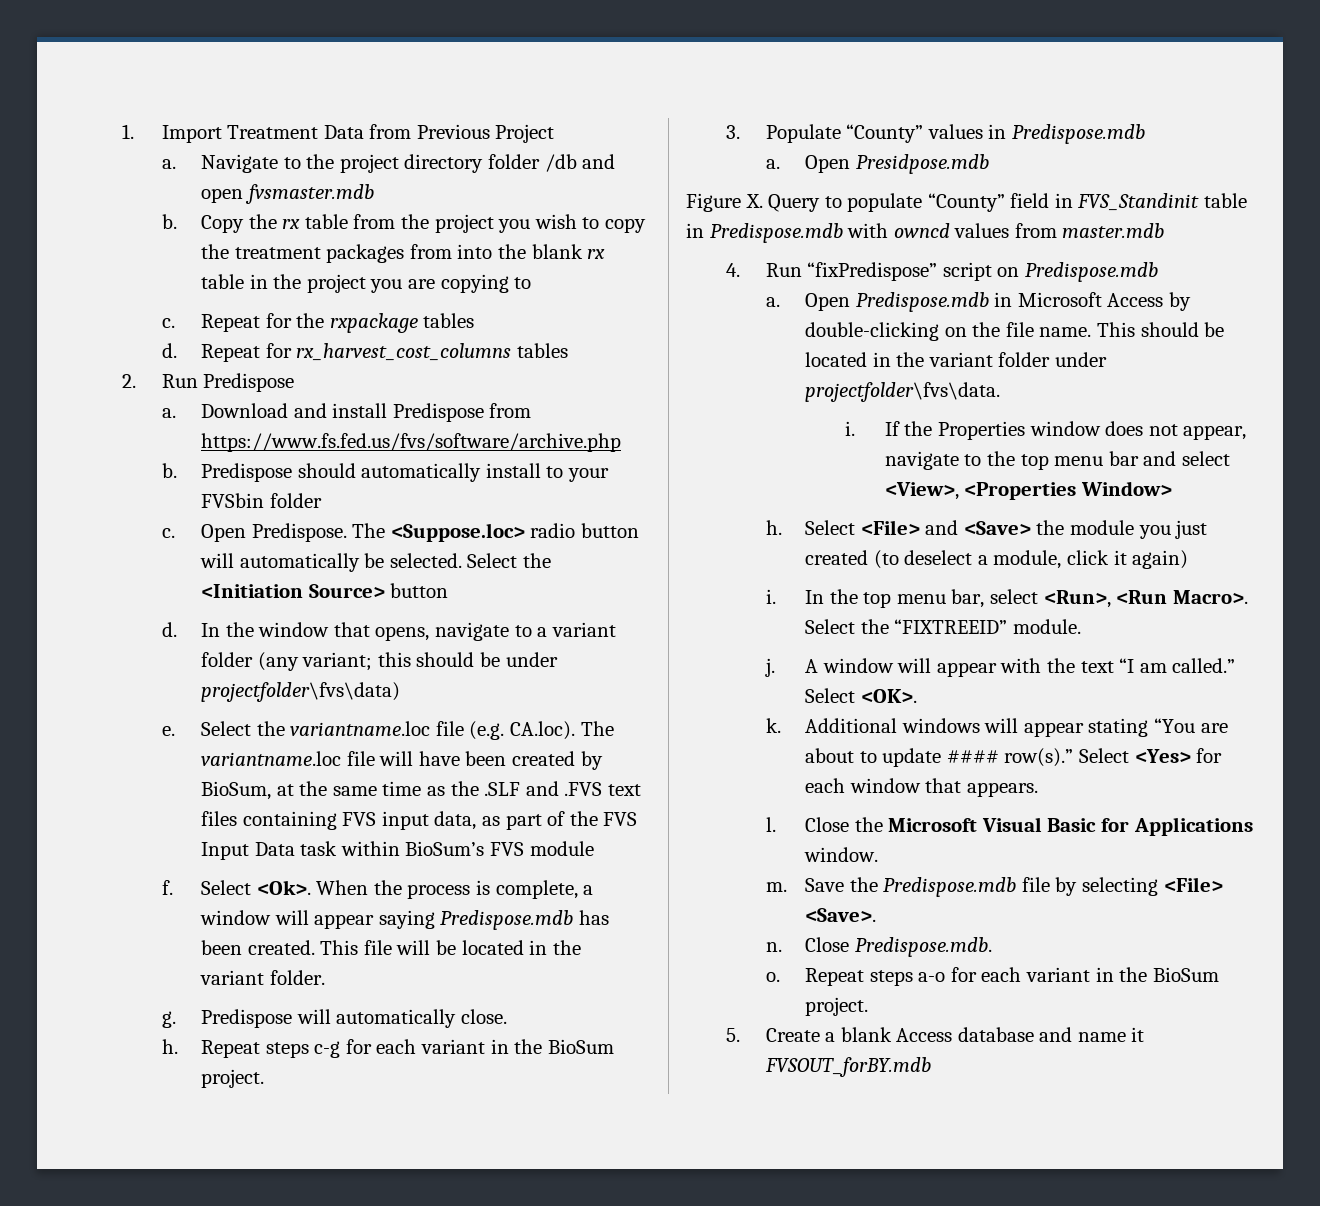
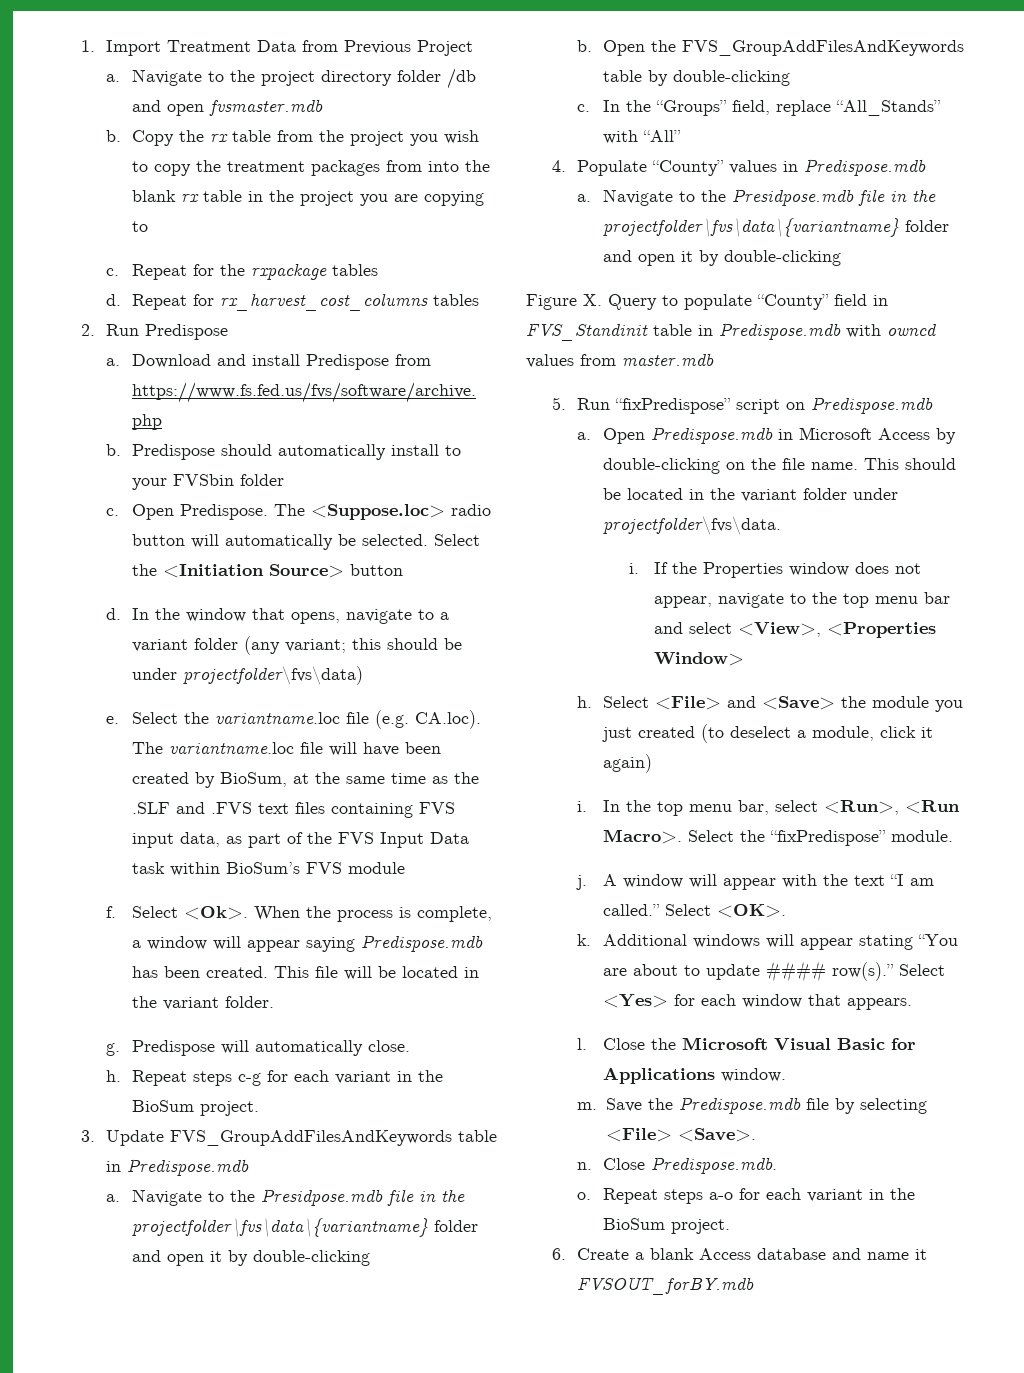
- 3. Populate “County” values in Predispose.mdb
- a. Open Presidpose.mdb
+ 3. Update FVS_GroupAddFilesAndKeywords table in Predispose.mdb
+ a. Navigate to the Presidpose.mdb file in the projectfolder\fvs\data\{variantname} folder and open it by double-clicking
+ b. Open the FVS_GroupAddFilesAndKeywords table by double-clicking
+ c. In the “Groups” field, replace “All_Stands” with “All”
+ 4. Populate “County” values in Predispose.mdb
+ a. Navigate to the Presidpose.mdb file in the projectfolder\fvs\data\{variantname} folder and open it by double-clicking
- 4. Run “fixPredispose” script on Predispose.mdb
+ 5. Run “fixPredispose” script on Predispose.mdb
- Select the “FIXTREEID” module.
+ Select the “fixPredispose” module.
- 5. Create a blank Access database and name it FVSOUT_forBY.mdb
+ 6. Create a blank Access database and name it FVSOUT_forBY.mdb

